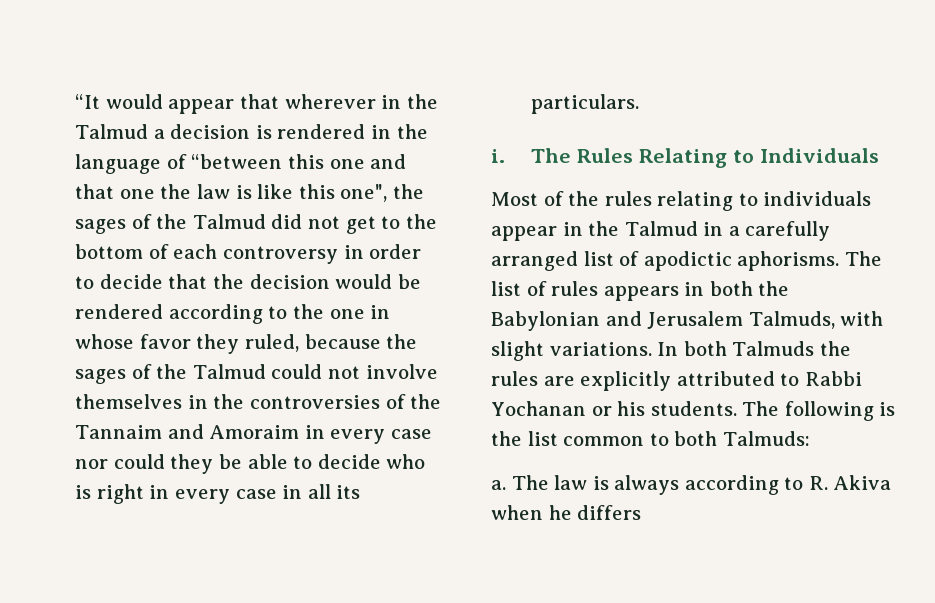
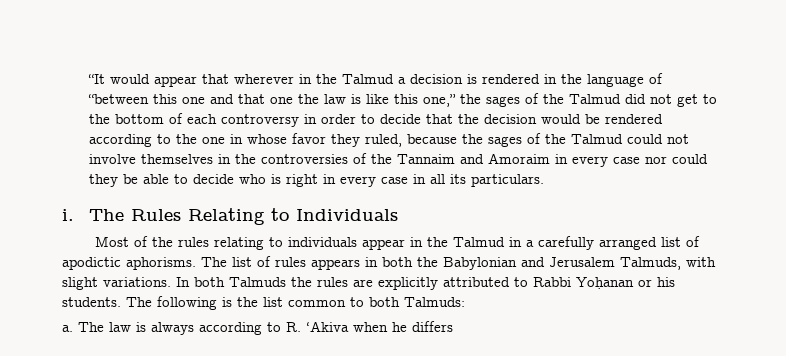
- “It would appear that wherever in the Talmud a decision is rendered in the language of “between this one and that one the law is like this one", the sages of the Talmud did not get to the bottom of each controversy in order to decide that the decision would be rendered according to the one in whose favor they ruled, because the sages of the Talmud could not involve themselves in the controversies of the Tannaim and Amoraim in every case nor could they be able to decide who is right in every case in all its particulars.
+ “It would appear that wherever in the Talmud a decision is rendered in the language of “between this one and that one the law is like this one,” the sages of the Talmud did not get to the bottom of each controversy in order to decide that the decision would be rendered according to the one in whose favor they ruled, because the sages of the Talmud could not involve themselves in the controversies of the Tannaim and Amoraim in every case nor could they be able to decide who is right in every case in all its particulars.
- In both Talmuds the rules are explicitly attributed to Rabbi Yochanan or his students.
+ In both Talmuds the rules are explicitly attributed to Rabbi Yoḥanan or his students.
- The law is always according to R. Akiva when he differs
+ The law is always according to R. ‘Akiva when he differs

